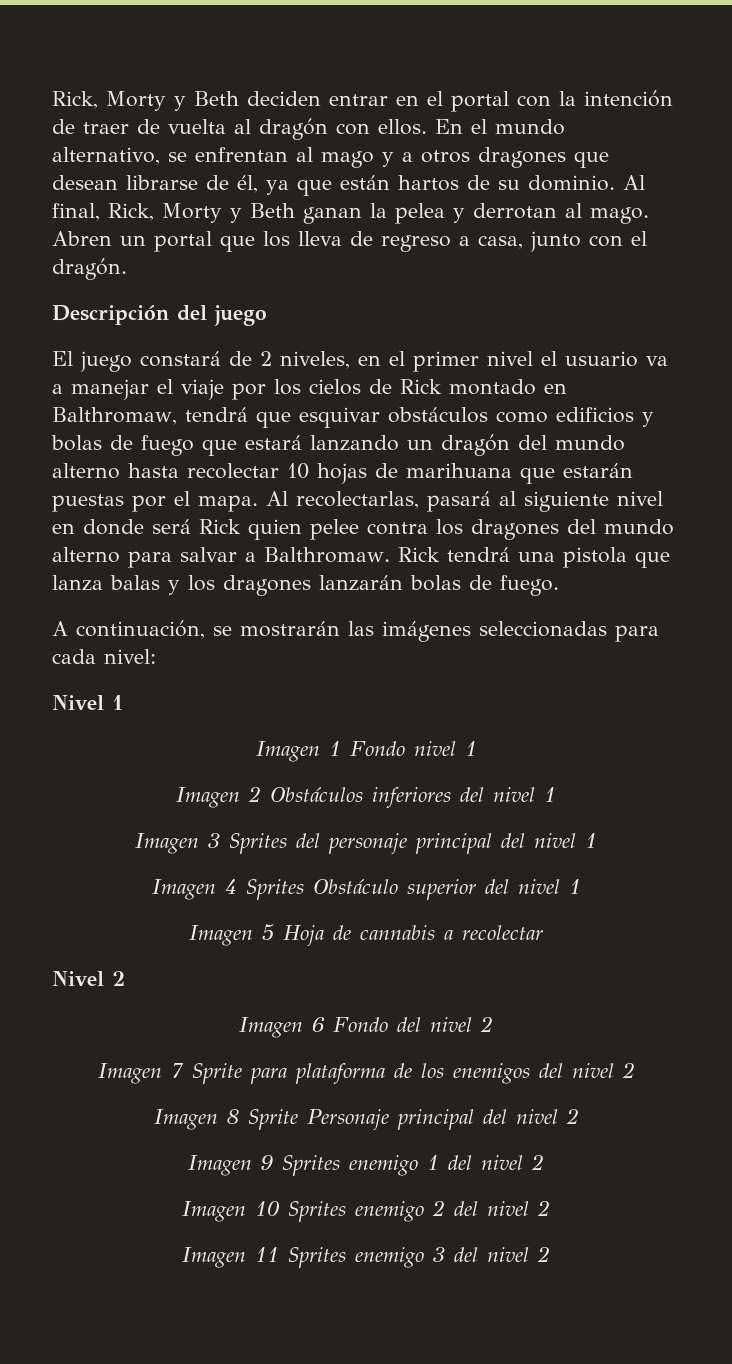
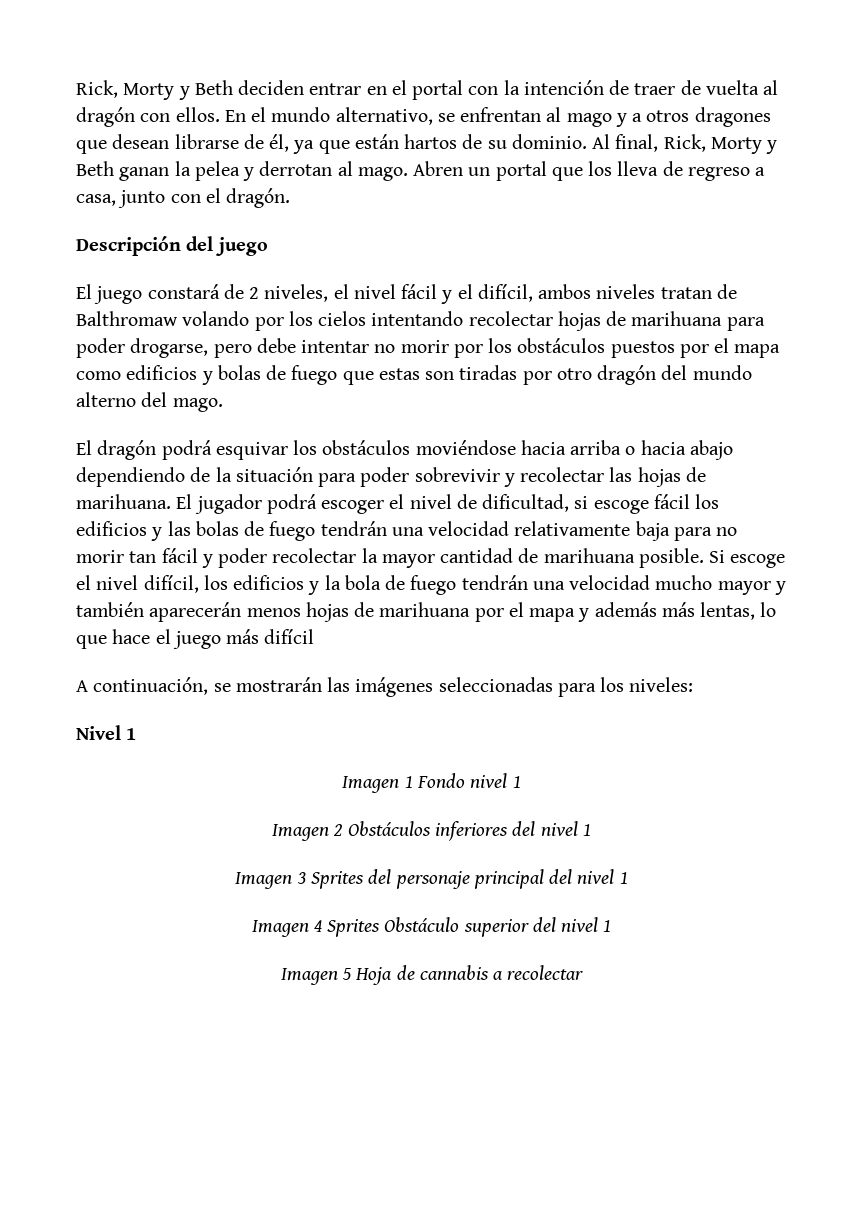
- El juego constará de 2 niveles, en el primer nivel el usuario va a manejar el viaje por los cielos de Rick montado en Balthromaw, tendrá que esquivar obstáculos como edificios y bolas de fuego que estará lanzando un dragón del mundo alterno hasta recolectar 10 hojas de marihuana que estarán puestas por el mapa. Al recolectarlas, pasará al siguiente nivel en donde será Rick quien pelee contra los dragones del mundo alterno para salvar a Balthromaw. Rick tendrá una pistola que lanza balas y los dragones lanzarán bolas de fuego.
+ El juego constará de 2 niveles, el nivel fácil y el difícil, ambos niveles tratan de Balthromaw volando por los cielos intentando recolectar hojas de marihuana para poder drogarse, pero debe intentar no morir por los obstáculos puestos por el mapa como edificios y bolas de fuego que estas son tiradas por otro dragón del mundo alterno del mago.
+ El dragón podrá esquivar los obstáculos moviéndose hacia arriba o hacia abajo dependiendo de la situación para poder sobrevivir y recolectar las hojas de marihuana. El jugador podrá escoger el nivel de dificultad, si escoge fácil los edificios y las bolas de fuego tendrán una velocidad relativamente baja para no morir tan fácil y poder recolectar la mayor cantidad de marihuana posible. Si escoge el nivel difícil, los edificios y la bola de fuego tendrán una velocidad mucho mayor y también aparecerán menos hojas de marihuana por el mapa y además más lentas, lo que hace el juego más difícil
- A continuación, se mostrarán las imágenes seleccionadas para cada nivel:
+ A continuación, se mostrarán las imágenes seleccionadas para los niveles:
- Nivel 2
- Imagen 6 Fondo del nivel 2
- Imagen 7 Sprite para plataforma de los enemigos del nivel 2
- Imagen 8 Sprite Personaje principal del nivel 2
- Imagen 9 Sprites enemigo 1 del nivel 2
- Imagen 10 Sprites enemigo 2 del nivel 2
- Imagen 11 Sprites enemigo 3 del nivel 2

